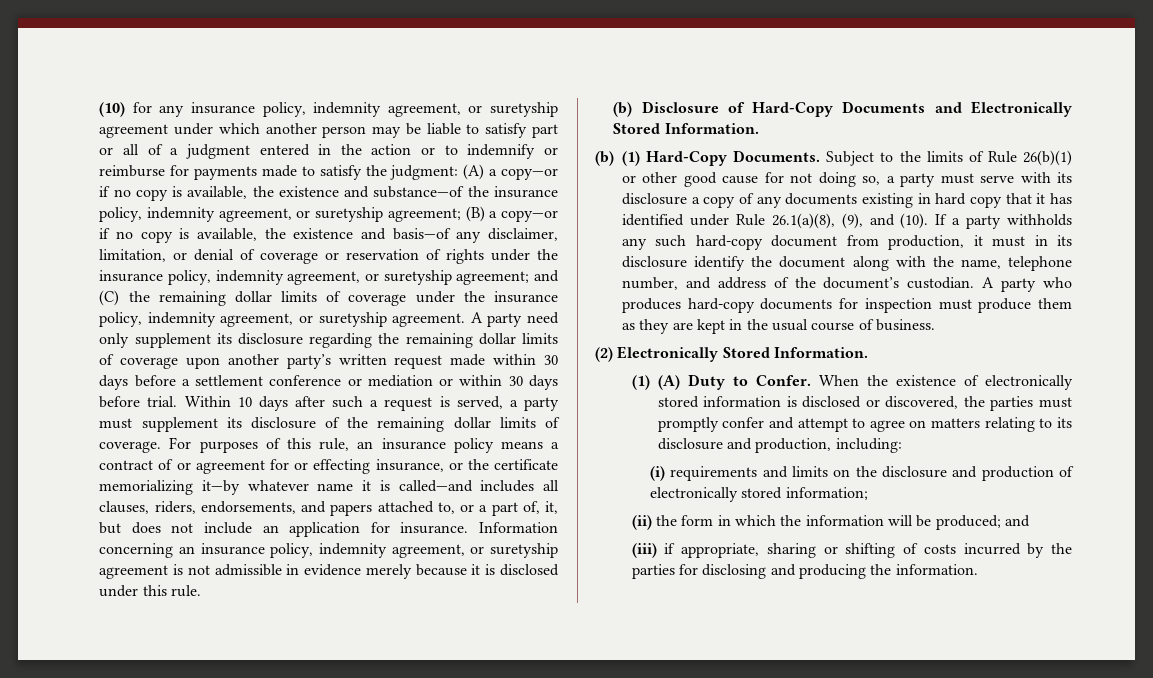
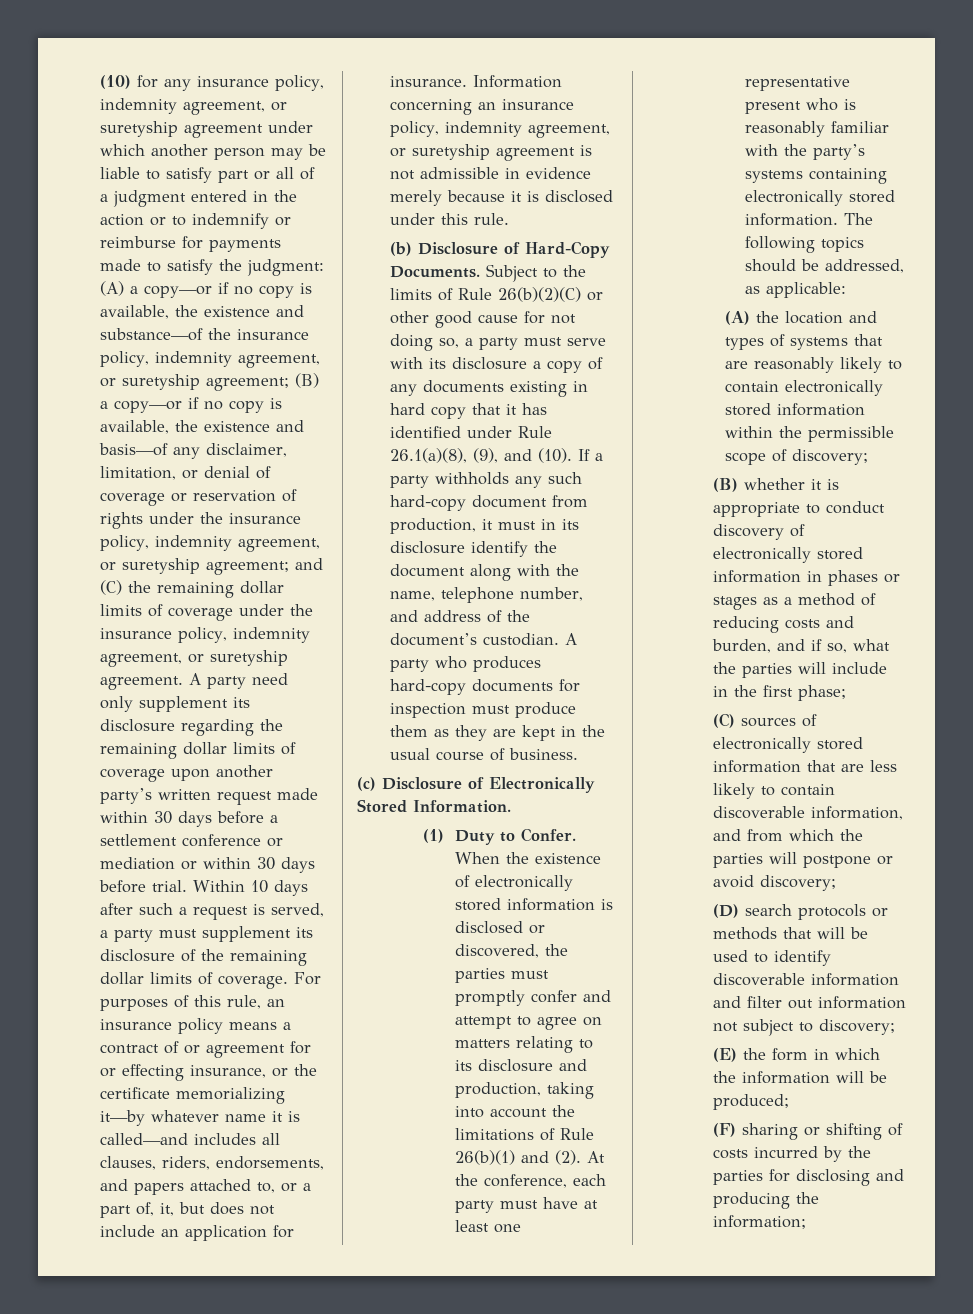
- (b) Disclosure of Hard-Copy Documents and Electronically Stored Information.
- (b) (1) Hard-Copy Documents.
+ (b) Disclosure of Hard-Copy Documents.
- Subject to the limits of Rule 26(b)(1) or other good cause for not doing so, a party must serve with its disclosure a copy of any documents existing in hard copy that it has identified under Rule 26.1(a)(8), (9), and (10).
+ Subject to the limits of Rule 26(b)(2)(C) or other good cause for not doing so, a party must serve with its disclosure a copy of any documents existing in hard copy that it has identified under Rule 26.1(a)(8), (9), and (10).
- (2) Electronically Stored Information.
+ (c) Disclosure of Electronically Stored Information.
- (1) (A) Duty to Confer.
+ (1) Duty to Confer.
- When the existence of electronically stored information is disclosed or discovered, the parties must promptly confer and attempt to agree on matters relating to its disclosure and production, including:
- (i) requirements and limits on the disclosure and production of electronically stored information;
- (ii) the form in which the information will be produced; and
- (iii) if appropriate, sharing or shifting of costs incurred by the parties for disclosing and producing the information.
+ When the existence of electronically stored information is disclosed or discovered, the parties must promptly confer and attempt to agree on matters relating to its disclosure and production, taking into account the limitations of Rule 26(b)(1) and (2). At the conference, each party must have at least one representative present who is reasonably familiar with the party’s systems containing electronically stored information. The following topics should be addressed, as applicable:
+ (A) the location and types of systems that are reasonably likely to contain electronically stored information within the permissible scope of discovery;
+ (B) whether it is appropriate to conduct discovery of electronically stored information in phases or stages as a method of reducing costs and burden, and if so, what the parties will include in the first phase;
+ (C) sources of electronically stored information that are less likely to contain discoverable information, and from which the parties will postpone or avoid discovery;
+ (D) search protocols or methods that will be used to identify discoverable information and filter out information not subject to discovery;
+ (E) the form in which the information will be produced;
+ (F) sharing or shifting of costs incurred by the parties for disclosing and producing the information;

